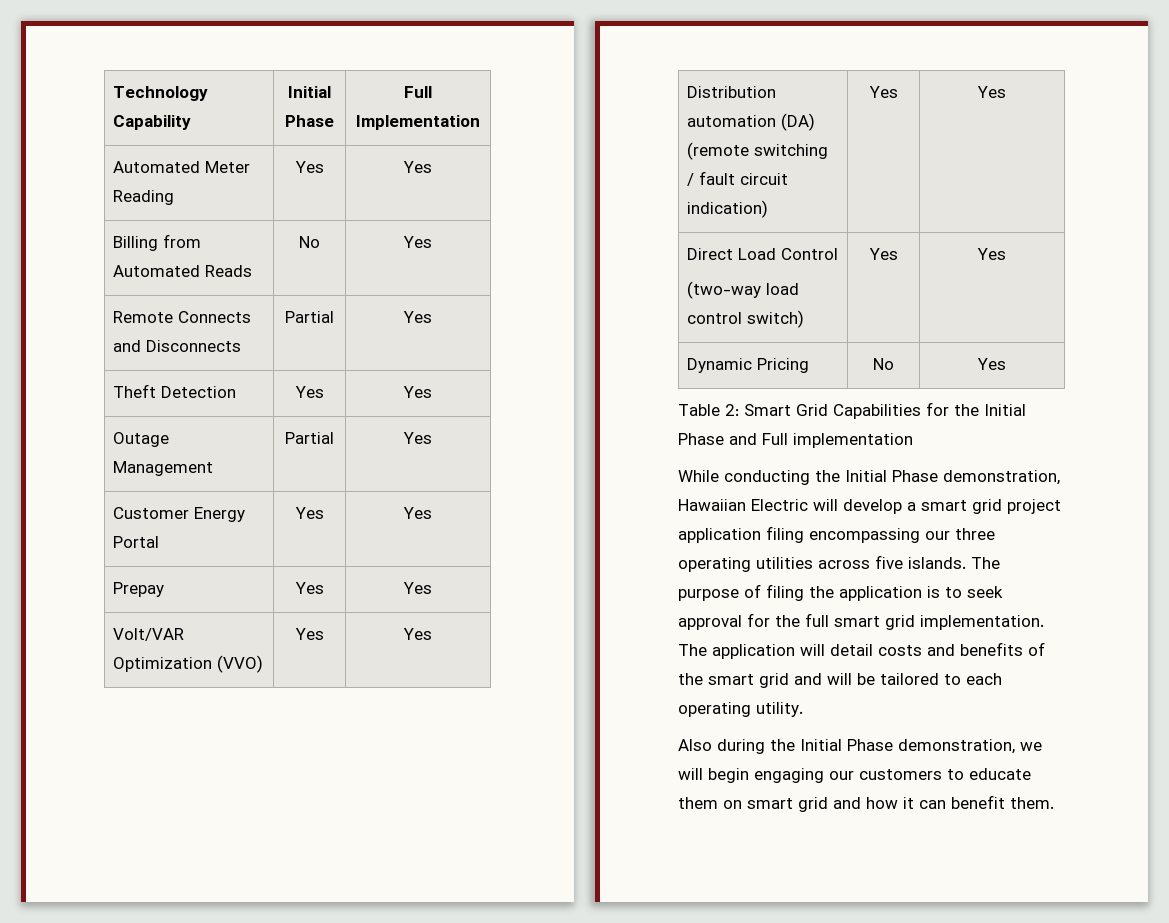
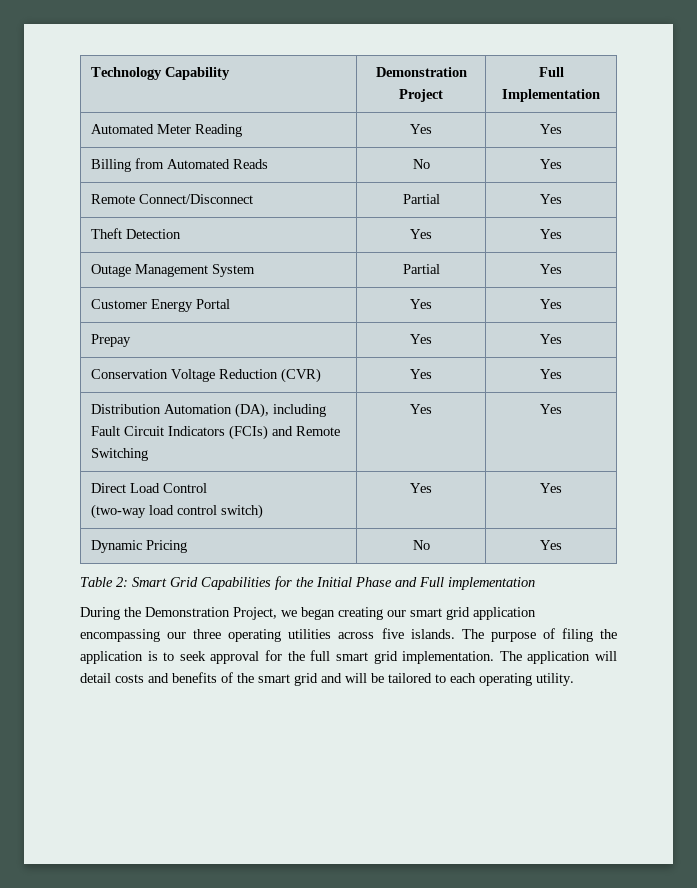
- Technology Capability | Initial Phase | Full Implementation
+ Technology Capability | Demonstration Project | Full Implementation
- Remote Connects and Disconnects | Partial | Yes
+ Remote Connect/Disconnect | Partial | Yes
- Outage Management | Partial | Yes
+ Outage Management System | Partial | Yes
- Volt/VAR Optimization (VVO) | Yes | Yes
+ Conservation Voltage Reduction (CVR) | Yes | Yes
- Distribution automation (DA) (remote switching / fault circuit indication) | Yes | Yes
+ Distribution Automation (DA), including Fault Circuit Indicators (FCIs) and Remote Switching | Yes | Yes
- While conducting the Initial Phase demonstration, Hawaiian Electric will develop a smart grid project application filing encompassing our three operating utilities across five islands.
+ During the Demonstration Project, we began creating our smart grid application encompassing our three operating utilities across five islands.
- Also during the Initial Phase demonstration, we will begin engaging our customers to educate them on smart grid and how it can benefit them.

